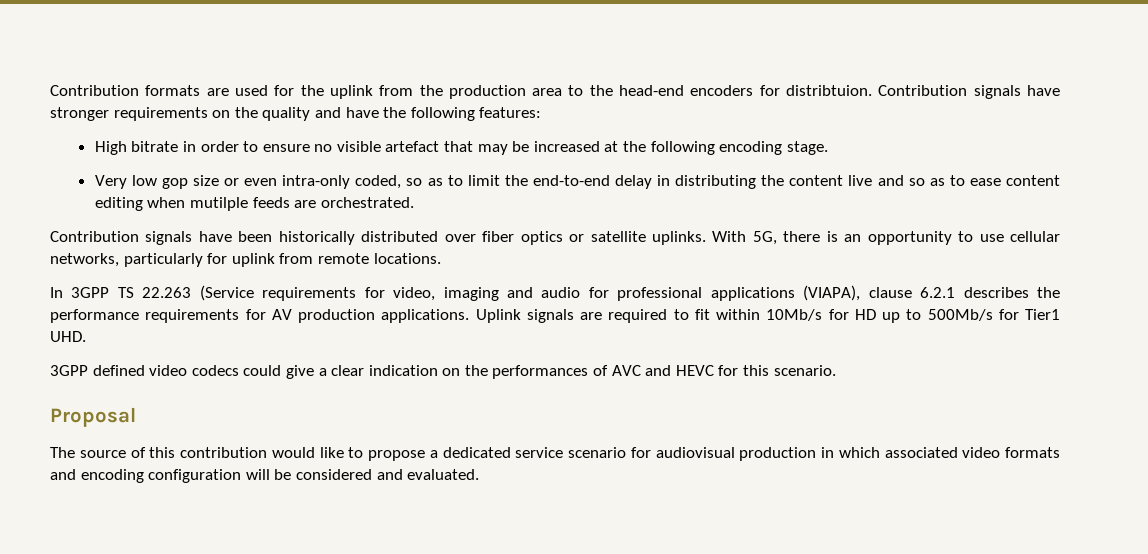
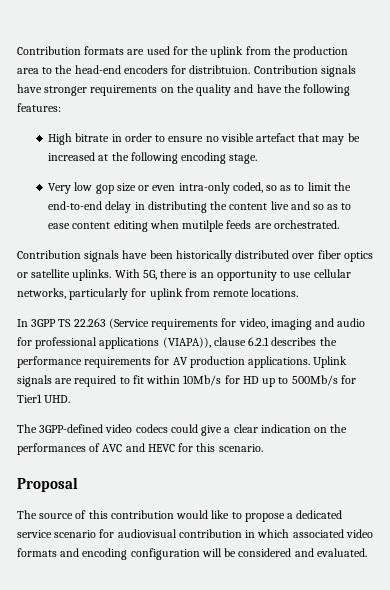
- In 3GPP TS 22.263 (Service requirements for video, imaging and audio for professional applications (VIAPA), clause 6.2.1 describes the performance requirements for AV production applications.
+ In 3GPP TS 22.263 (Service requirements for video, imaging and audio for professional applications (VIAPA)), clause 6.2.1 describes the performance requirements for AV production applications.
- 3GPP defined video codecs could give a clear indication on the performances of AVC and HEVC for this scenario.
+ The 3GPP-defined video codecs could give a clear indication on the performances of AVC and HEVC for this scenario.
- The source of this contribution would like to propose a dedicated service scenario for audiovisual production in which associated video formats and encoding configuration will be considered and evaluated.
+ The source of this contribution would like to propose a dedicated service scenario for audiovisual contribution in which associated video formats and encoding configuration will be considered and evaluated.

